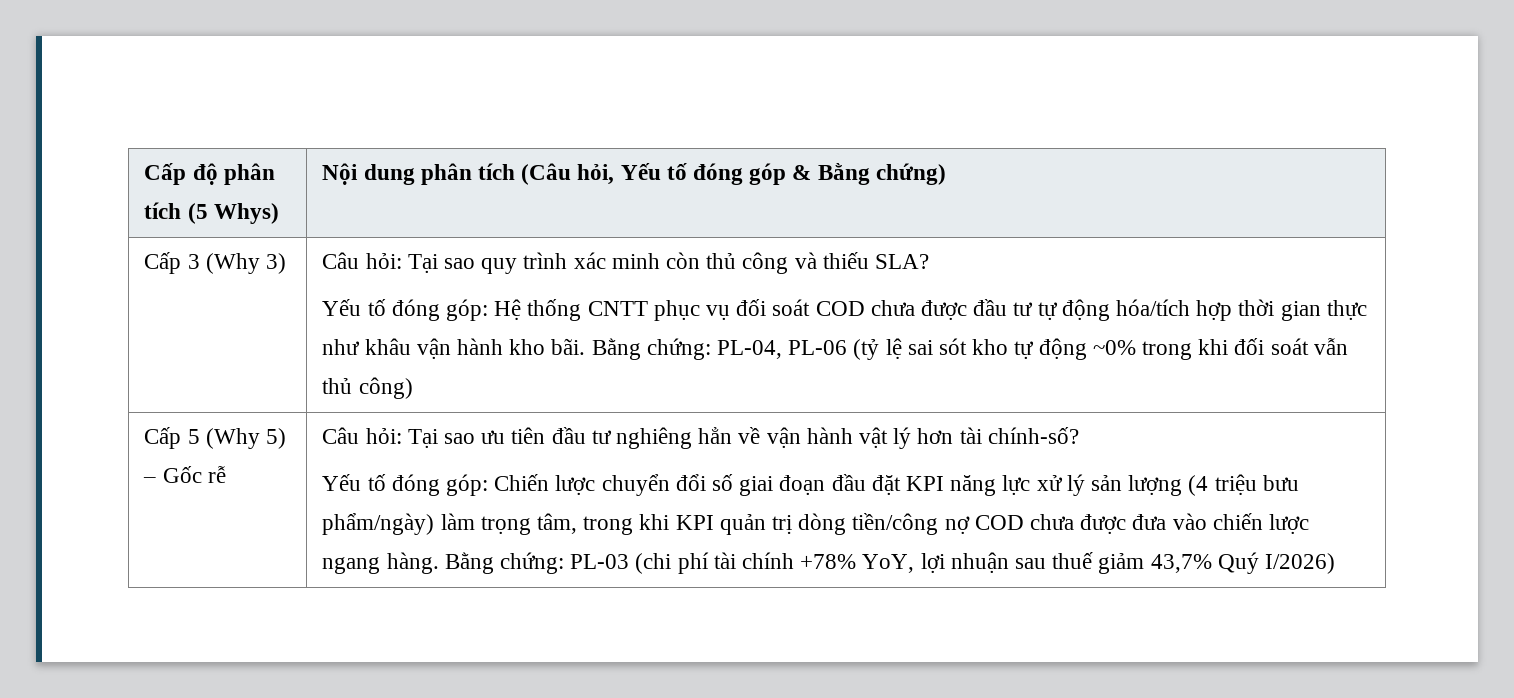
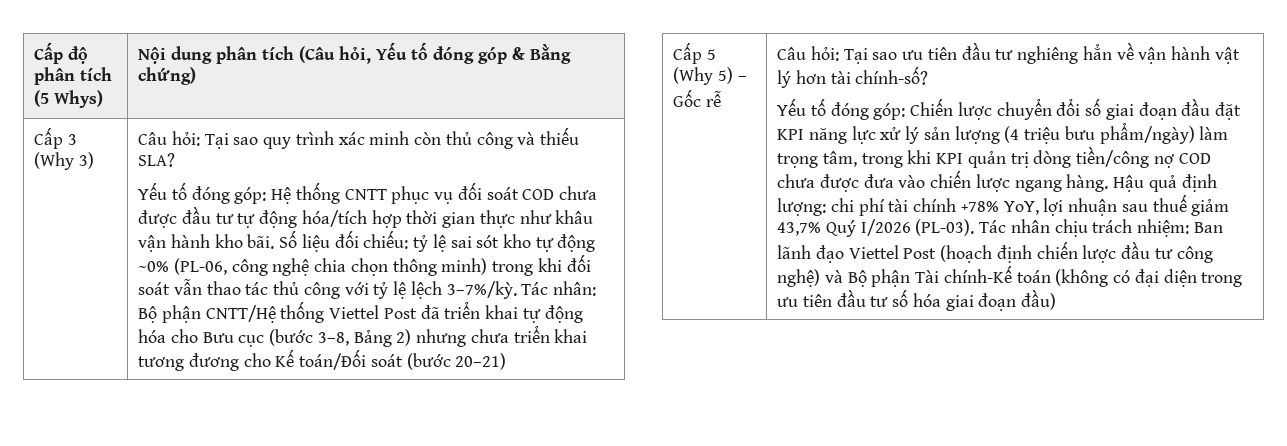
- Bằng chứng: PL-04, PL-06 (tỷ lệ sai sót kho tự động ~0% trong khi đối soát vẫn thủ công)
+ Số liệu đối chiếu: tỷ lệ sai sót kho tự động ~0% (PL-06, công nghệ chia chọn thông minh) trong khi đối soát vẫn thao tác thủ công với tỷ lệ lệch 3–7%/kỳ. Tác nhân: Bộ phận CNTT/Hệ thống Viettel Post đã triển khai tự động hóa cho Bưu cục (bước 3–8, Bảng 2) nhưng chưa triển khai tương đương cho Kế toán/Đối soát (bước 20–21)
- Bằng chứng: PL-03 (chi phí tài chính +78% YoY, lợi nhuận sau thuế giảm 43,7% Quý I/2026)
+ Hậu quả định lượng: chi phí tài chính +78% YoY, lợi nhuận sau thuế giảm 43,7% Quý I/2026 (PL-03). Tác nhân chịu trách nhiệm: Ban lãnh đạo Viettel Post (hoạch định chiến lược đầu tư công nghệ) và Bộ phận Tài chính-Kế toán (không có đại diện trong ưu tiên đầu tư số hóa giai đoạn đầu)

